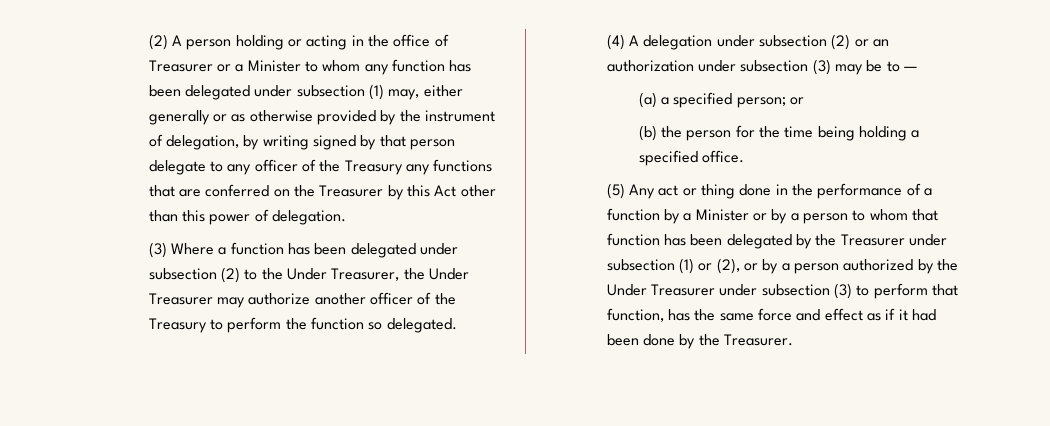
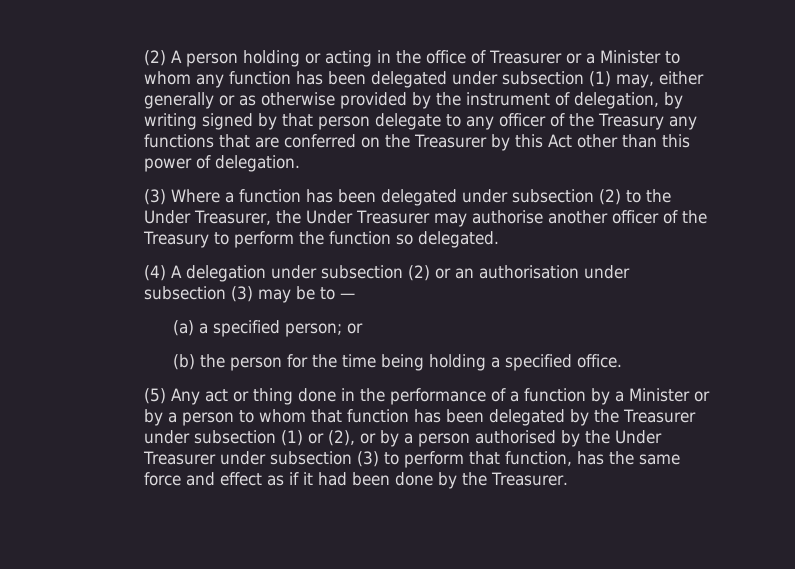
- (3) Where a function has been delegated under subsection (2) to the Under Treasurer, the Under Treasurer may authorize another officer of the Treasury to perform the function so delegated.
+ (3) Where a function has been delegated under subsection (2) to the Under Treasurer, the Under Treasurer may authorise another officer of the Treasury to perform the function so delegated.
- (4) A delegation under subsection (2) or an authorization under subsection (3) may be to —
+ (4) A delegation under subsection (2) or an authorisation under subsection (3) may be to —
- (5) Any act or thing done in the performance of a function by a Minister or by a person to whom that function has been delegated by the Treasurer under subsection (1) or (2), or by a person authorized by the Under Treasurer under subsection (3) to perform that function, has the same force and effect as if it had been done by the Treasurer.
+ (5) Any act or thing done in the performance of a function by a Minister or by a person to whom that function has been delegated by the Treasurer under subsection (1) or (2), or by a person authorised by the Under Treasurer under subsection (3) to perform that function, has the same force and effect as if it had been done by the Treasurer.

